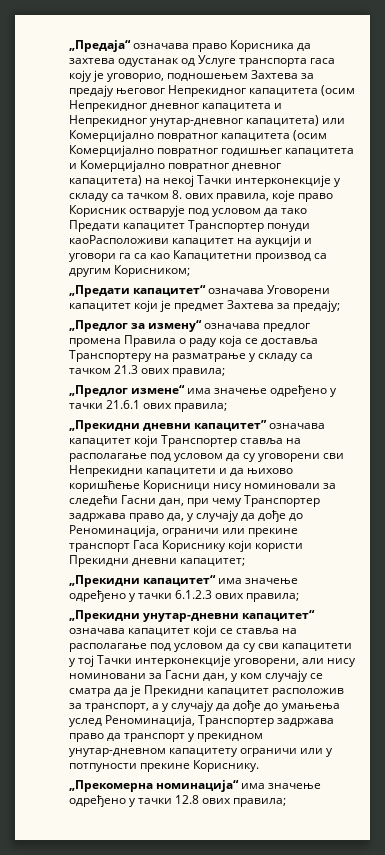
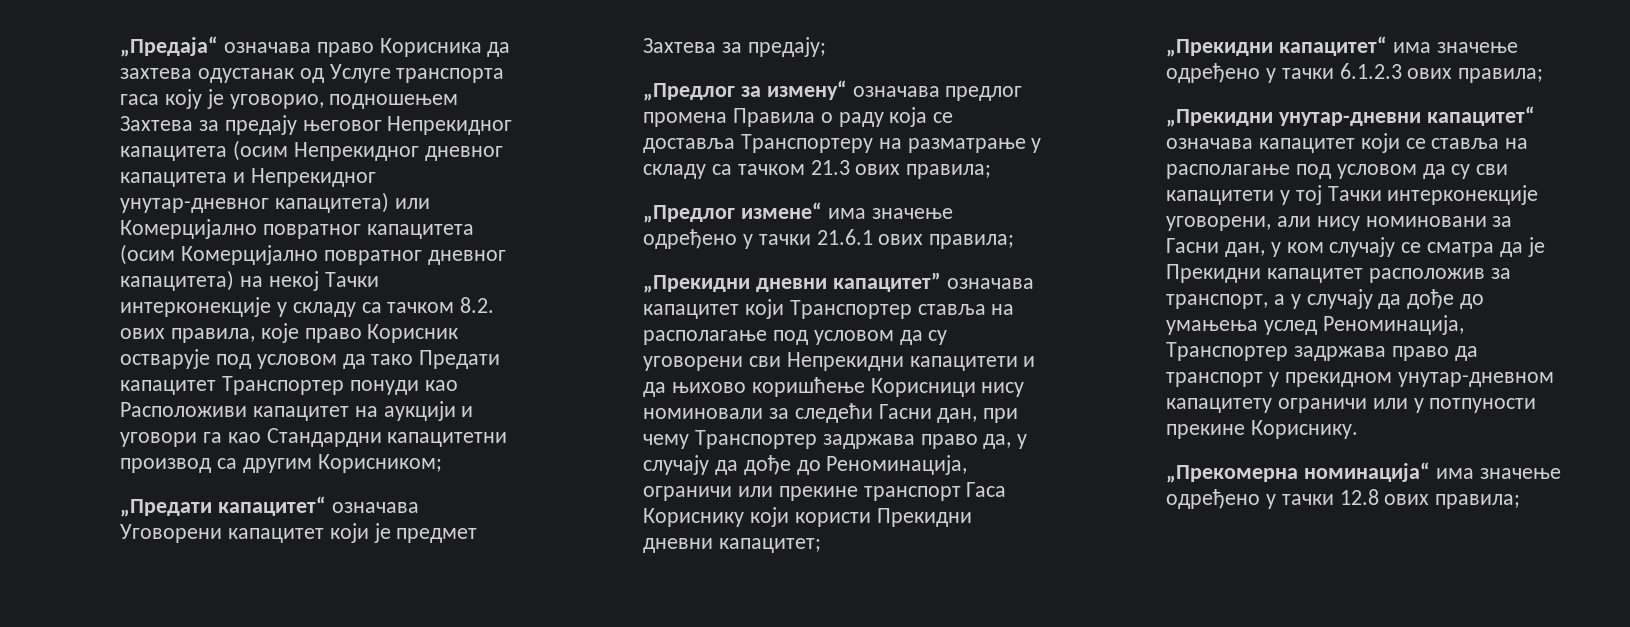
- „Предаја“ означава право Корисника да захтева одустанак од Услуге транспорта гаса коју је уговорио, подношењем Захтева за предају његовог Непрекидног капацитета (осим Непрекидног дневног капацитета и Непрекидног унутар-дневног капацитета) или Комерцијално повратног капацитета (осим Комерцијално повратног годишњег капацитета и Комерцијално повратног дневног капацитета) на некој Тачки интерконекције у складу са тачком 8. ових правила, које право Корисник остварује под условом да тако Предати капацитет Транспортер понуди каоРасположиви капацитет на аукцији и уговори га са као Капацитетни производ са другим Корисником;
+ „Предаја“ означава право Корисника да захтева одустанак од Услуге транспорта гаса коју је уговорио, подношењем Захтева за предају његовог Непрекидног капацитета (осим Непрекидног дневног капацитета и Непрекидног унутар-дневног капацитета) или Комерцијално повратног капацитета (осим Комерцијално повратног дневног капацитета) на некој Тачки интерконекције у складу са тачком 8.2. ових правила, које право Корисник остварује под условом да тако Предати капацитет Транспортер понуди као Расположиви капацитет на аукцији и уговори га као Стандардни капацитетни производ са другим Корисником;

